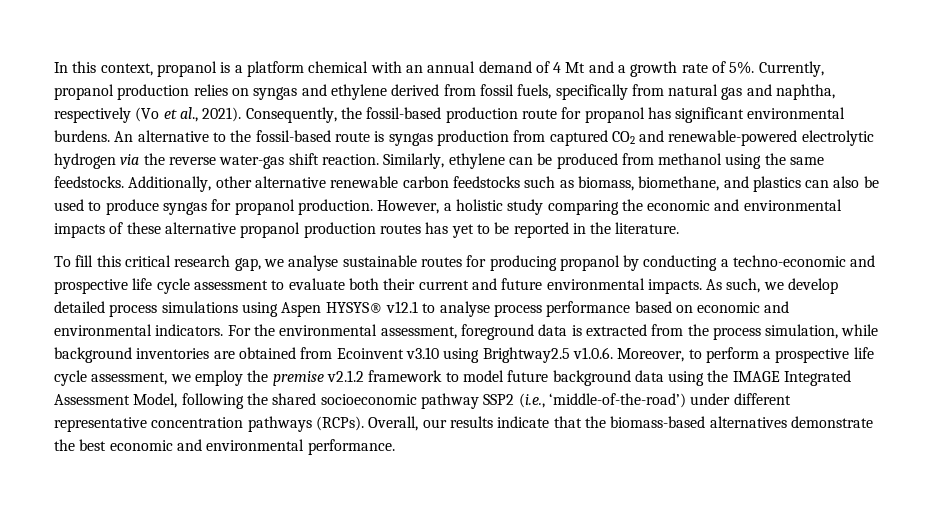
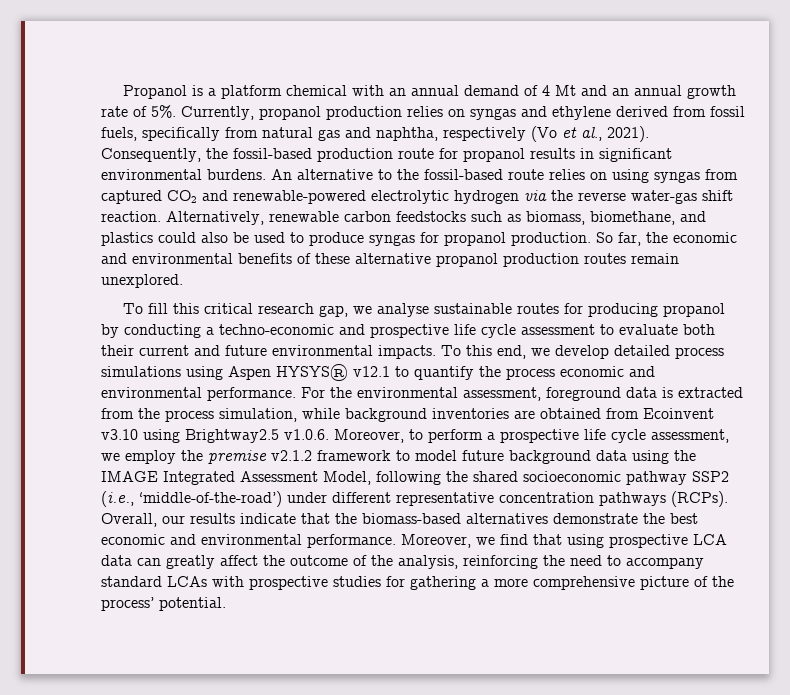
- In this context, propanol is a platform chemical with an annual demand of 4 Mt and a growth rate of 5%.
+ Propanol is a platform chemical with an annual demand of 4 Mt and an annual growth rate of 5%.
- Consequently, the fossil-based production route for propanol has significant environmental burdens.
+ Consequently, the fossil-based production route for propanol results in significant environmental burdens.
- An alternative to the fossil-based route is syngas production from captured CO2 and renewable-powered electrolytic hydrogen via the reverse water-gas shift reaction.
+ An alternative to the fossil-based route relies on using syngas from captured CO2 and renewable-powered electrolytic hydrogen via the reverse water-gas shift reaction.
- Similarly, ethylene can be produced from methanol using the same feedstocks. Additionally, other alternative renewable carbon feedstocks such as biomass, biomethane, and plastics can also be used to produce syngas for propanol production.
+ Alternatively, renewable carbon feedstocks such as biomass, biomethane, and plastics could also be used to produce syngas for propanol production.
- However, a holistic study comparing the economic and environmental impacts of these alternative propanol production routes has yet to be reported in the literature.
+ So far, the economic and environmental benefits of these alternative propanol production routes remain unexplored.
- As such, we develop detailed process simulations using Aspen HYSYS® v12.1 to analyse process performance based on economic and environmental indicators.
+ To this end, we develop detailed process simulations using Aspen HYSYS® v12.1 to quantify the process economic and environmental performance.
+ Moreover, we find that using prospective LCA data can greatly affect the outcome of the analysis, reinforcing the need to accompany standard LCAs with prospective studies for gathering a more comprehensive picture of the process’ potential.

